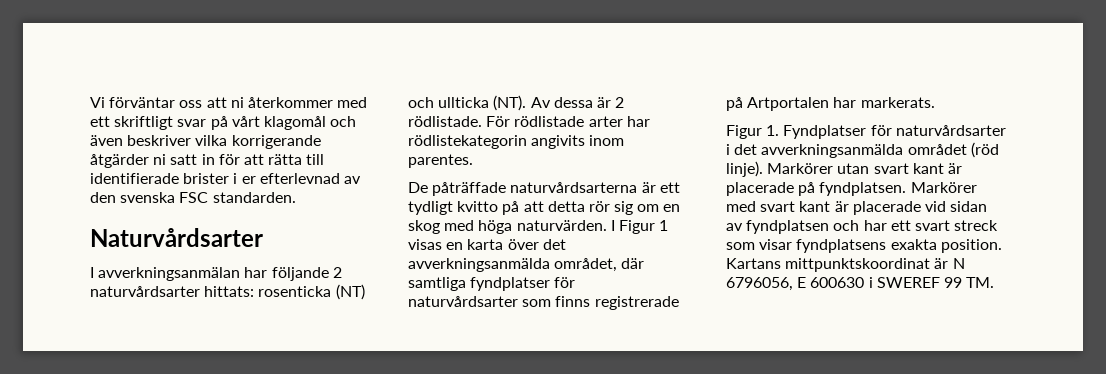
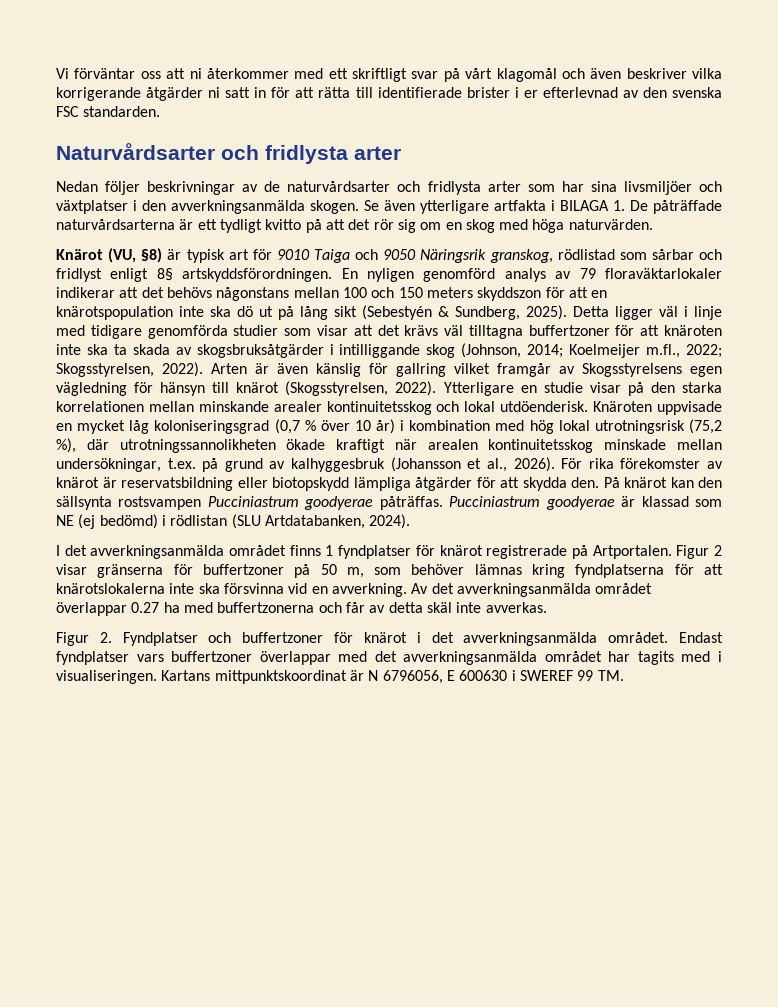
- Naturvårdsarter
- I avverkningsanmälan har följande 2 naturvårdsarter hittats: rosenticka (NT) och ullticka (NT). Av dessa är 2 rödlistade. För rödlistade arter har rödlistekategorin angivits inom parentes.
- De påträffade naturvårdsarterna är ett tydligt kvitto på att detta rör sig om en skog med höga naturvärden. I Figur 1 visas en karta över det avverkningsanmälda området, där samtliga fyndplatser för naturvårdsarter som finns registrerade på Artportalen har markerats.
- Figur 1. Fyndplatser för naturvårdsarter i det avverkningsanmälda området (röd linje). Markörer utan svart kant är placerade på fyndplatsen. Markörer med svart kant är placerade vid sidan av fyndplatsen och har ett svart streck som visar fyndplatsens exakta position.
+ Naturvårdsarter och fridlysta arter
+ Nedan följer beskrivningar av de naturvårdsarter och fridlysta arter som har sina livsmiljöer och växtplatser i den avverkningsanmälda skogen. Se även ytterligare artfakta i BILAGA 1. De påträffade naturvårdsarterna är ett tydligt kvitto på att det rör sig om en skog med höga naturvärden.
+ Knärot (VU, §8) är typisk art för 9010 Taiga och 9050 Näringsrik granskog, rödlistad som sårbar och fridlyst enligt 8§ artskyddsförordningen. En nyligen genomförd analys av 79 floraväktarlokaler indikerar att det behövs någonstans mellan 100 och 150 meters skyddszon för att en knärotspopulation inte ska dö ut på lång sikt (Sebestyén & Sundberg, 2025). Detta ligger väl i linje med tidigare genomförda studier som visar att det krävs väl tilltagna buffertzoner för att knäroten inte ska ta skada av skogsbruksåtgärder i intilliggande skog (Johnson, 2014; Koelmeijer m.fl., 2022; Skogsstyrelsen, 2022). Arten är även känslig för gallring vilket framgår av Skogsstyrelsens egen vägledning för hänsyn till knärot (Skogsstyrelsen, 2022). Ytterligare en studie visar på den starka korrelationen mellan minskande arealer kontinuitetsskog och lokal utdöenderisk. Knäroten uppvisade en mycket låg koloniseringsgrad (0,7 % över 10 år) i kombination med hög lokal utrotningsrisk (75,2 %), där utrotningssannolikheten ökade kraftigt när arealen kontinuitetsskog minskade mellan undersökningar, t.ex. på grund av kalhyggesbruk (Johansson et al., 2026). För rika förekomster av knärot är reservatsbildning eller biotopskydd lämpliga åtgärder för att skydda den. På knärot kan den sällsynta rostsvampen Pucciniastrum goodyerae påträffas. Pucciniastrum goodyerae är klassad som NE (ej bedömd) i rödlistan (SLU Artdatabanken, 2024).
+ I det avverkningsanmälda området finns 1 fyndplatser för knärot registrerade på Artportalen. Figur 2 visar gränserna för buffertzoner på 50 m, som behöver lämnas kring fyndplatserna för att knärotslokalerna inte ska försvinna vid en avverkning. Av det avverkningsanmälda området överlappar 0.27 ha med buffertzonerna och får av detta skäl inte avverkas.
+ Figur 2. Fyndplatser och buffertzoner för knärot i det avverkningsanmälda området. Endast fyndplatser vars buffertzoner överlappar med det avverkningsanmälda området har tagits med i visualiseringen.

